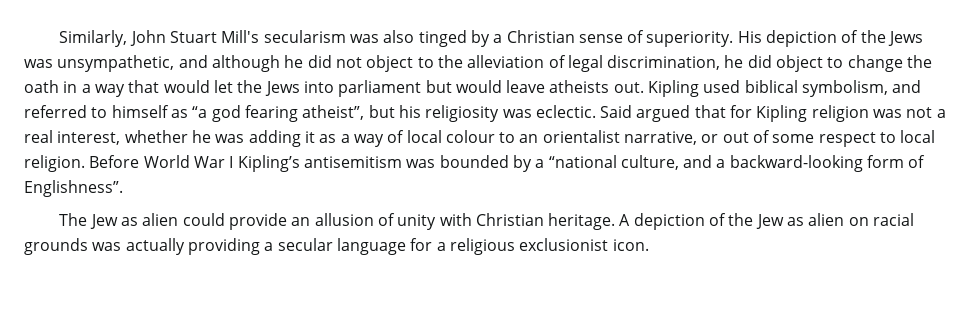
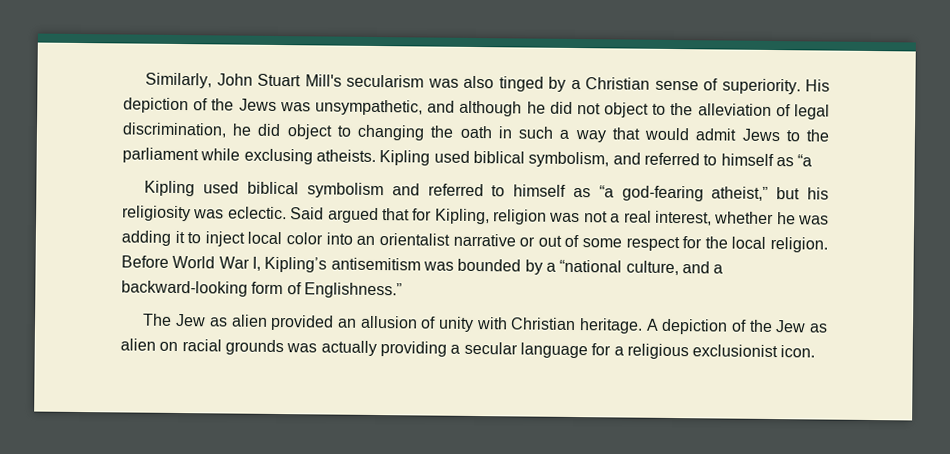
- His depiction of the Jews was unsympathetic, and although he did not object to the alleviation of legal discrimination, he did object to change the oath in a way that would let the Jews into parliament but would leave atheists out.
+ His depiction of the Jews was unsympathetic, and although he did not object to the alleviation of legal discrimination, he did object to changing the oath in such a way that would admit Jews to the parliament while exclusing atheists.
- Kipling used biblical symbolism, and referred to himself as “a god fearing atheist”, but his religiosity was eclectic.
+ Kipling used biblical symbolism, and referred to himself as “a
+ Kipling used biblical symbolism and referred to himself as “a god-fearing atheist,” but his religiosity was eclectic.
- Said argued that for Kipling religion was not a real interest, whether he was adding it as a way of local colour to an orientalist narrative, or out of some respect to local religion.
+ Said argued that for Kipling, religion was not a real interest, whether he was adding it to inject local color into an orientalist narrative or out of some respect for the local religion.
- Before World War I Kipling’s antisemitism was bounded by a “national culture, and a backward-looking form of Englishness”.
+ Before World War I, Kipling’s antisemitism was bounded by a “national culture, and a backward-looking form of Englishness.”
- The Jew as alien could provide an allusion of unity with Christian heritage.
+ The Jew as alien provided an allusion of unity with Christian heritage.

